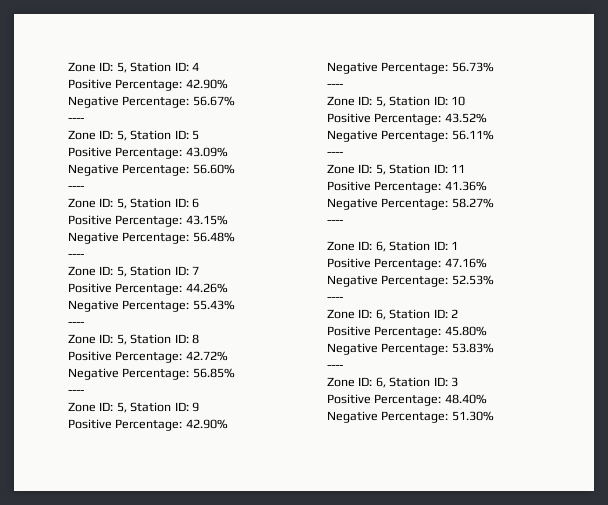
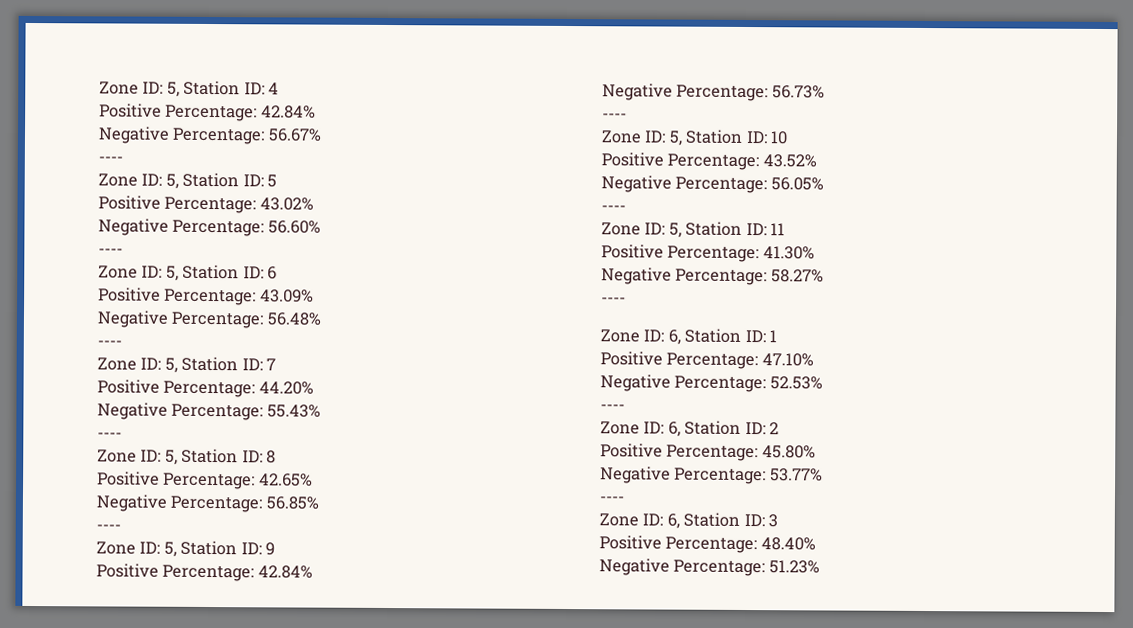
  Zone ID: 5, Station ID: 4
- Positive Percentage: 42.90%
+ Positive Percentage: 42.84%
- Positive Percentage: 43.09%
+ Positive Percentage: 43.02%
- Positive Percentage: 43.15%
+ Positive Percentage: 43.09%
- Positive Percentage: 44.26%
+ Positive Percentage: 44.20%
- Positive Percentage: 42.72%
+ Positive Percentage: 42.65%
  Zone ID: 5, Station ID: 9
- Positive Percentage: 42.90%
+ Positive Percentage: 42.84%
- Negative Percentage: 56.11%
+ Negative Percentage: 56.05%
- Positive Percentage: 41.36%
+ Positive Percentage: 41.30%
- Positive Percentage: 47.16%
+ Positive Percentage: 47.10%
- Negative Percentage: 53.83%
+ Negative Percentage: 53.77%
- Negative Percentage: 51.30%
+ Negative Percentage: 51.23%

